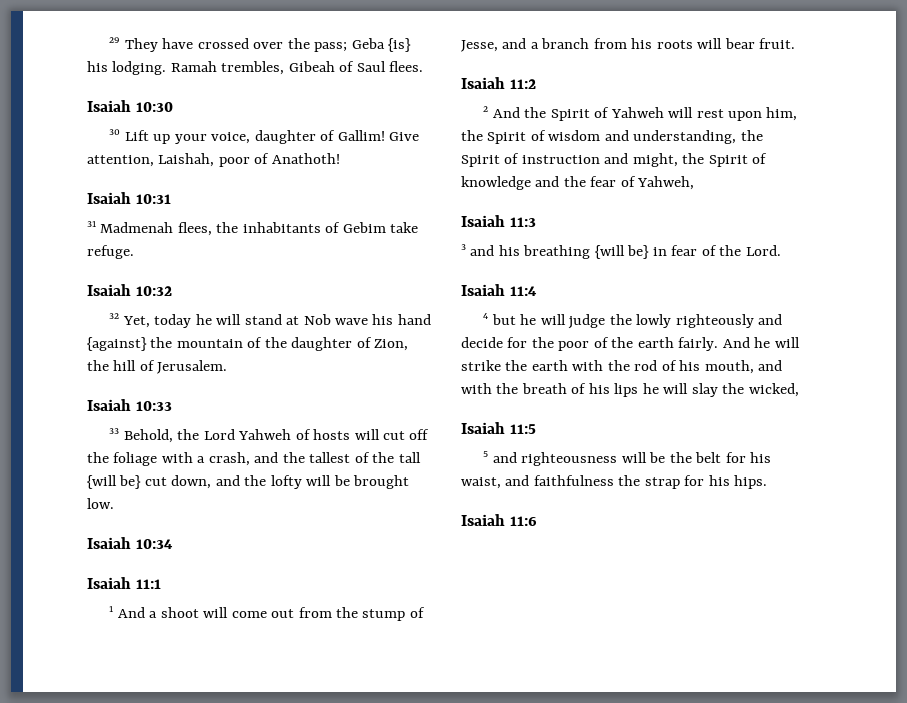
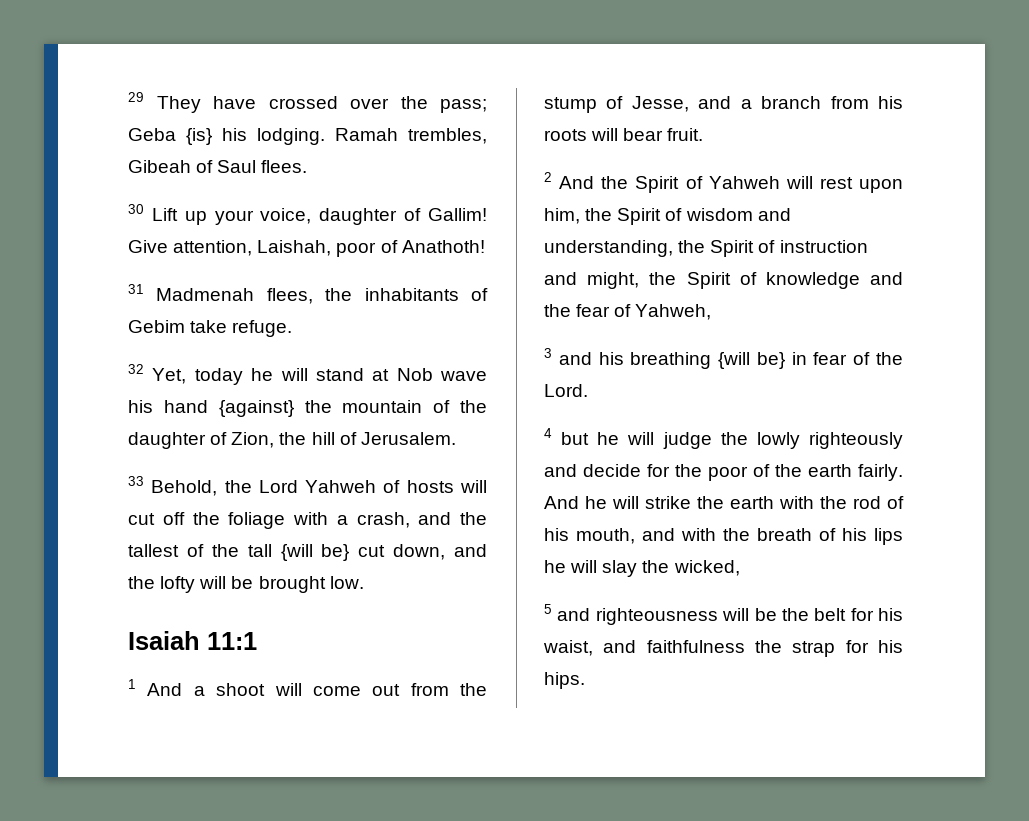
- Isaiah 10:30
- Isaiah 10:31
- Isaiah 10:32
- Isaiah 10:33
- Isaiah 10:34
- Isaiah 11:2
- Isaiah 11:3
- Isaiah 11:4
- Isaiah 11:5
- Isaiah 11:6

